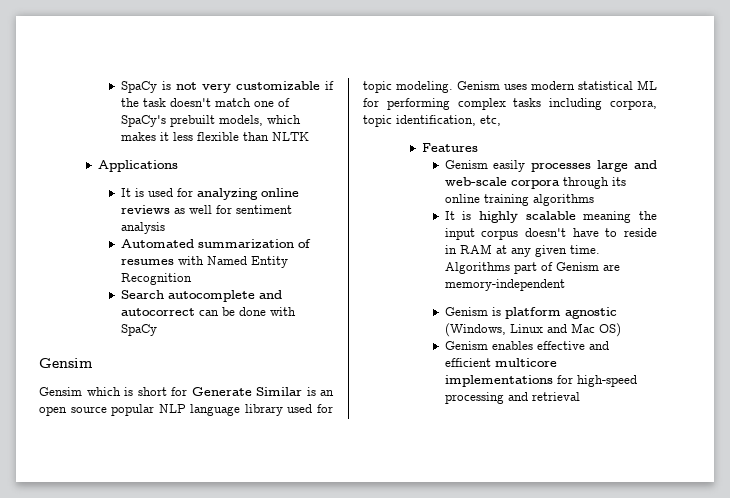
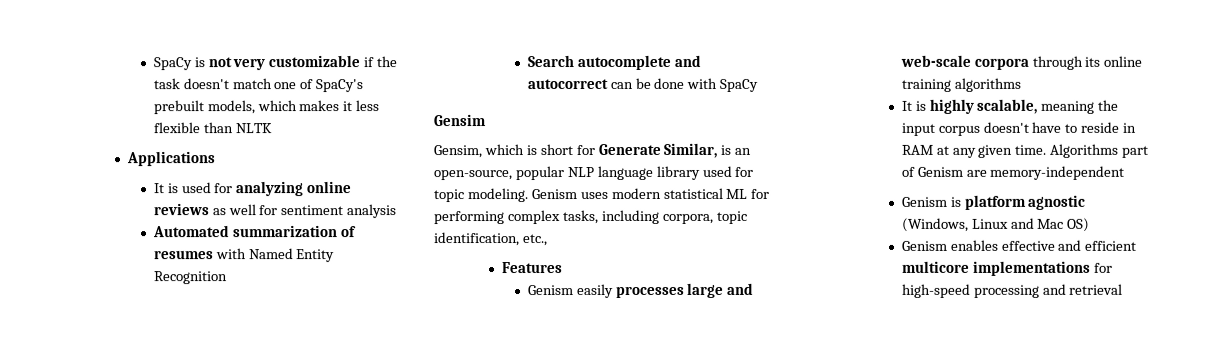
- Gensim which is short for Generate Similar is an open source popular NLP language library used for topic modeling.
+ Gensim, which is short for Generate Similar, is an open-source, popular NLP language library used for topic modeling.
- Genism uses modern statistical ML for performing complex tasks including corpora, topic identification, etc,
+ Genism uses modern statistical ML for performing complex tasks, including corpora, topic identification, etc.,
- It is highly scalable meaning the input corpus doesn't have to reside in RAM at any given time.
+ It is highly scalable, meaning the input corpus doesn't have to reside in RAM at any given time.

